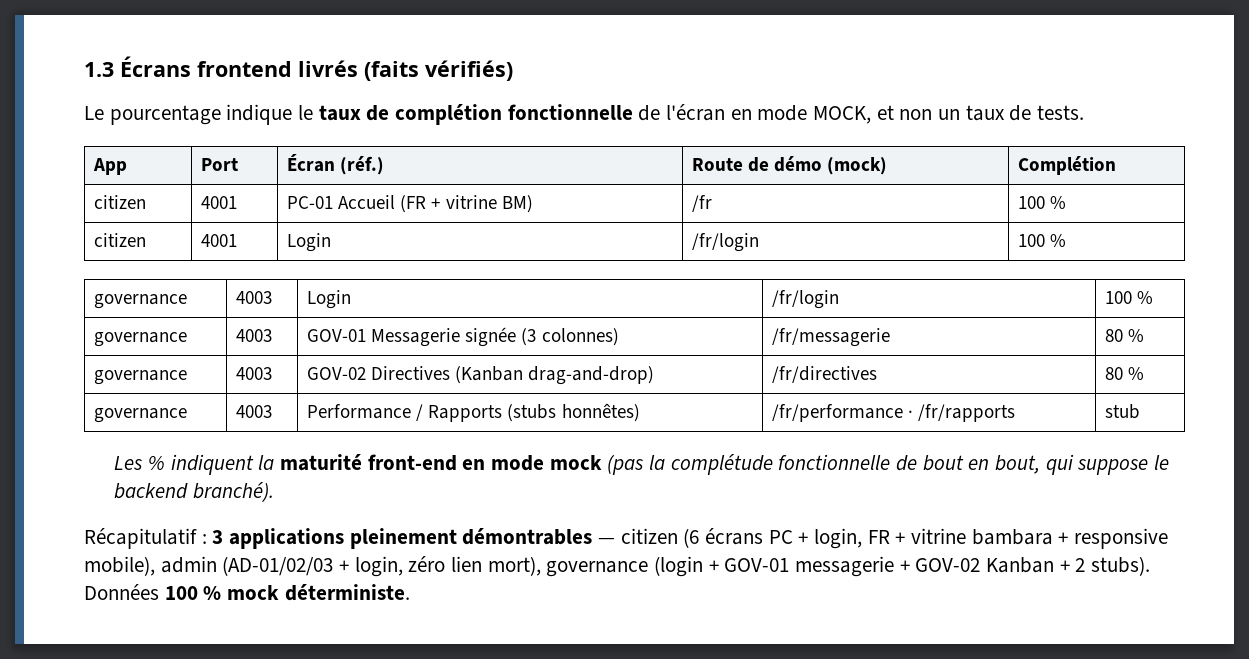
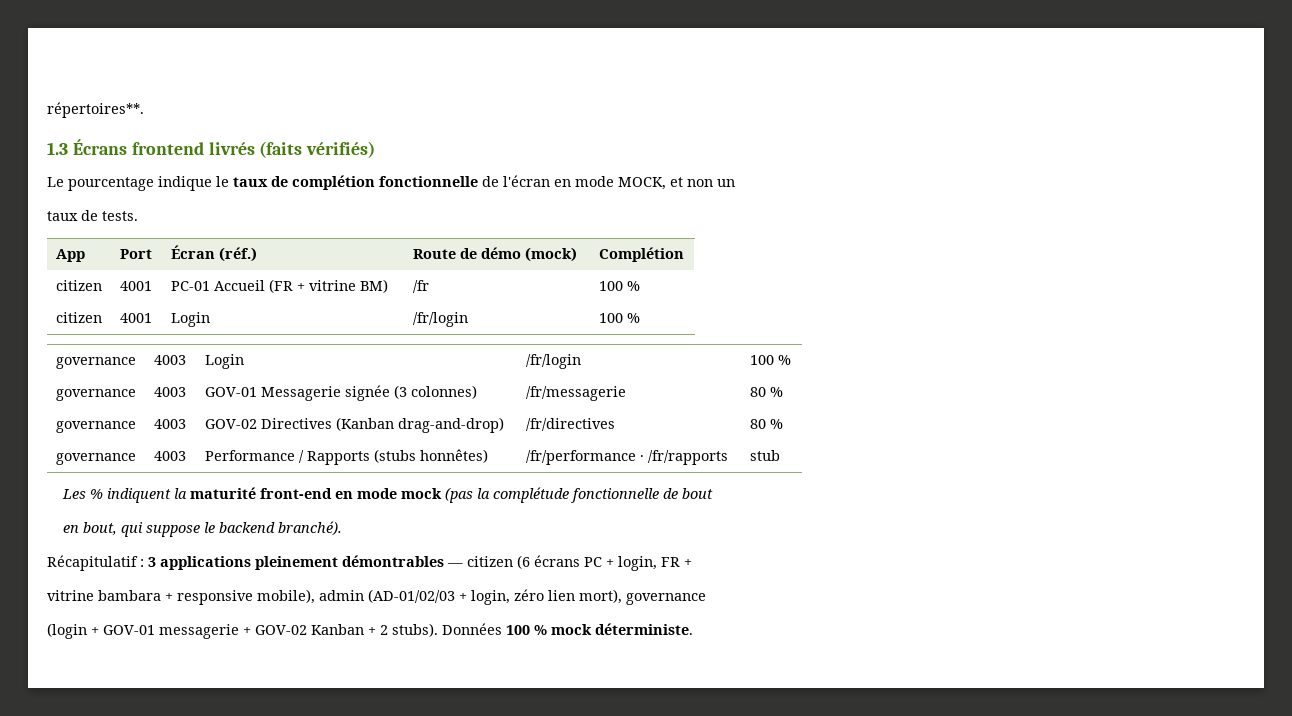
+ répertoires**.
- Le pourcentage indique le taux de complétion fonctionnelle de l'écran en mode MOCK, et non un taux de tests.
+ Le pourcentage indique le taux de complétion fonctionnelle de l'écran en mode MOCK, et non un
+ taux de tests.
- Les % indiquent la maturité front-end en mode mock (pas la complétude fonctionnelle de bout en bout, qui suppose le backend branché).
+ Les % indiquent la maturité front-end en mode mock (pas la complétude fonctionnelle de bout
+ en bout, qui suppose le backend branché).
- Récapitulatif : 3 applications pleinement démontrables — citizen (6 écrans PC + login, FR + vitrine bambara + responsive mobile), admin (AD-01/02/03 + login, zéro lien mort), governance (login + GOV-01 messagerie + GOV-02 Kanban + 2 stubs).
+ Récapitulatif : 3 applications pleinement démontrables — citizen (6 écrans PC + login, FR +
+ vitrine bambara + responsive mobile), admin (AD-01/02/03 + login, zéro lien mort), governance
+ (login + GOV-01 messagerie + GOV-02 Kanban + 2 stubs).

